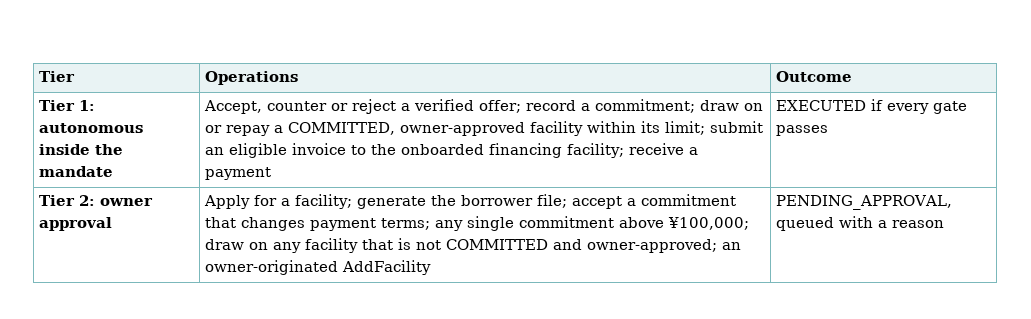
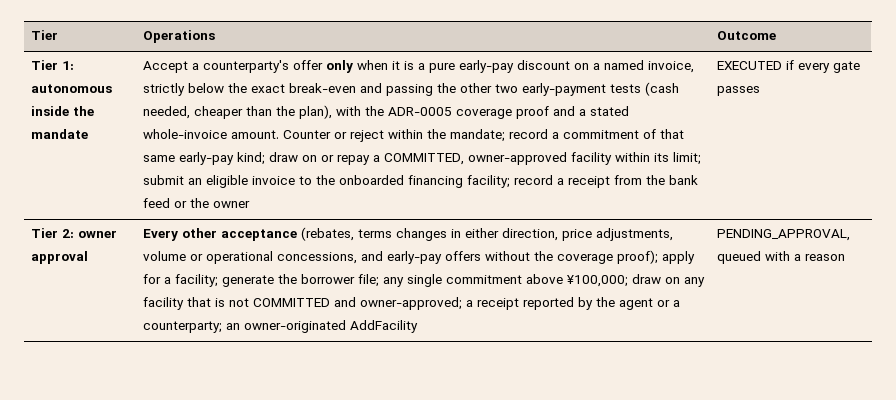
- Accept, counter or reject a verified offer; record a commitment; draw on or repay a COMMITTED, owner-approved facility within its limit; submit an eligible invoice to the onboarded financing facility; receive a payment
+ Accept a counterparty's offer only when it is a pure early-pay discount on a named invoice, strictly below the exact break-even and passing the other two early-payment tests (cash needed, cheaper than the plan), with the ADR-0005 coverage proof and a stated whole-invoice amount. Counter or reject within the mandate; record a commitment of that same early-pay kind; draw on or repay a COMMITTED, owner-approved facility within its limit; submit an eligible invoice to the onboarded financing facility; record a receipt from the bank feed or the owner
- Apply for a facility; generate the borrower file; accept a commitment that changes payment terms; any single commitment above ¥100,000; draw on any facility that is not COMMITTED and owner-approved; an owner-originated AddFacility
+ Every other acceptance (rebates, terms changes in either direction, price adjustments, volume or operational concessions, and early-pay offers without the coverage proof); apply for a facility; generate the borrower file; any single commitment above ¥100,000; draw on any facility that is not COMMITTED and owner-approved; a receipt reported by the agent or a counterparty; an owner-originated AddFacility

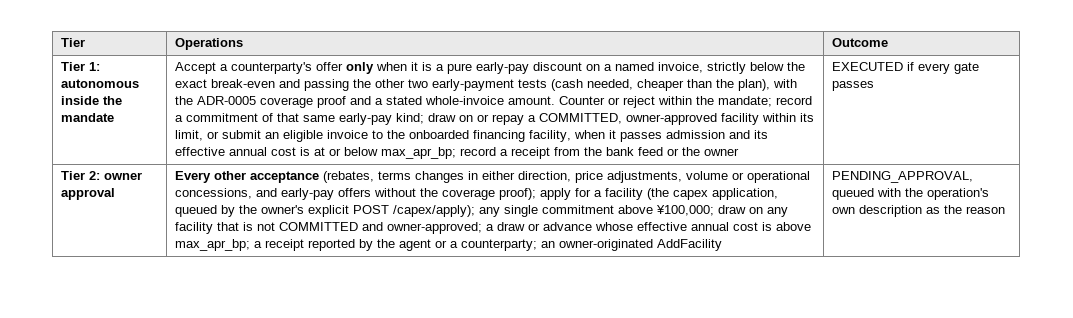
- Counter or reject within the mandate; record a commitment of that same early-pay kind; draw on or repay a COMMITTED, owner-approved facility within its limit; submit an eligible invoice to the onboarded financing facility; record a receipt from the bank feed or the owner
+ Counter or reject within the mandate; record a commitment of that same early-pay kind; draw on or repay a COMMITTED, owner-approved facility within its limit, or submit an eligible invoice to the onboarded financing facility, when it passes admission and its effective annual cost is at or below max_apr_bp; record a receipt from the bank feed or the owner
- Every other acceptance (rebates, terms changes in either direction, price adjustments, volume or operational concessions, and early-pay offers without the coverage proof); apply for a facility; generate the borrower file; any single commitment above ¥100,000; draw on any facility that is not COMMITTED and owner-approved; a receipt reported by the agent or a counterparty; an owner-originated AddFacility
+ Every other acceptance (rebates, terms changes in either direction, price adjustments, volume or operational concessions, and early-pay offers without the coverage proof); apply for a facility (the capex application, queued by the owner's explicit POST /capex/apply); any single commitment above ¥100,000; draw on any facility that is not COMMITTED and owner-approved; a draw or advance whose effective annual cost is above max_apr_bp; a receipt reported by the agent or a counterparty; an owner-originated AddFacility
- PENDING_APPROVAL, queued with a reason
+ PENDING_APPROVAL, queued with the operation's own description as the reason

